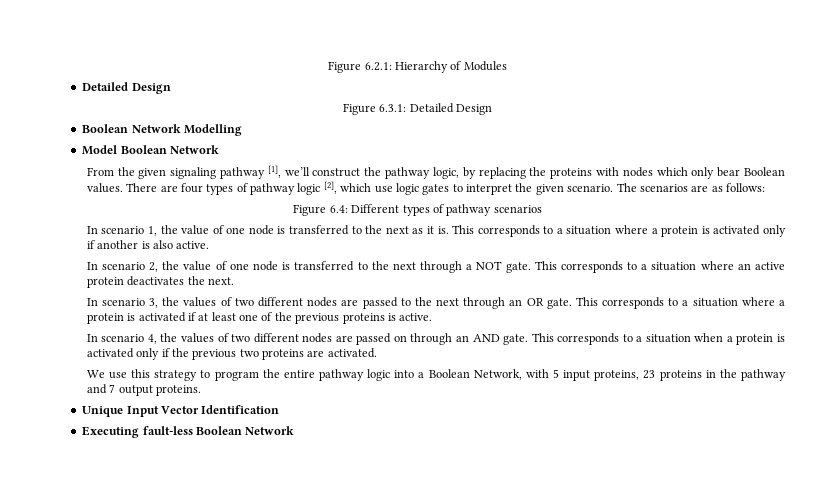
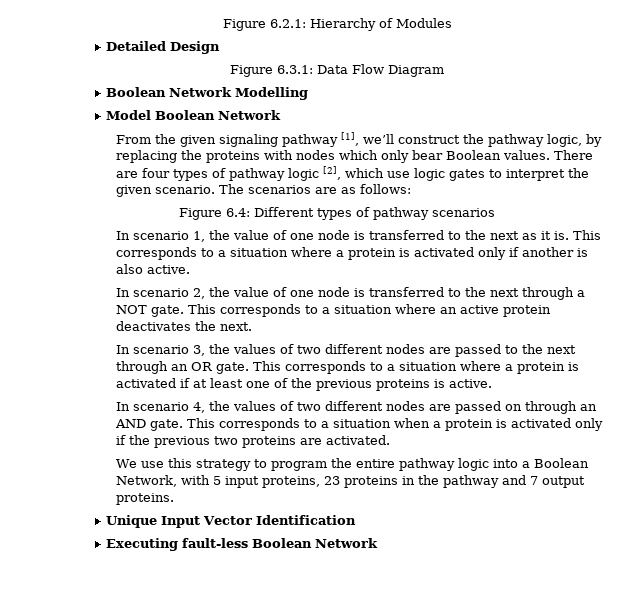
- Figure 6.3.1: Detailed Design
+ Figure 6.3.1: Data Flow Diagram

